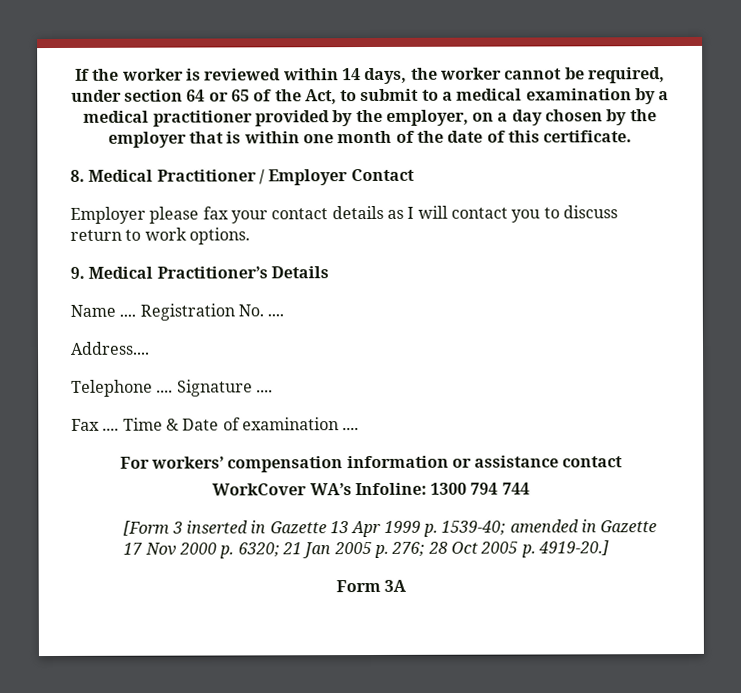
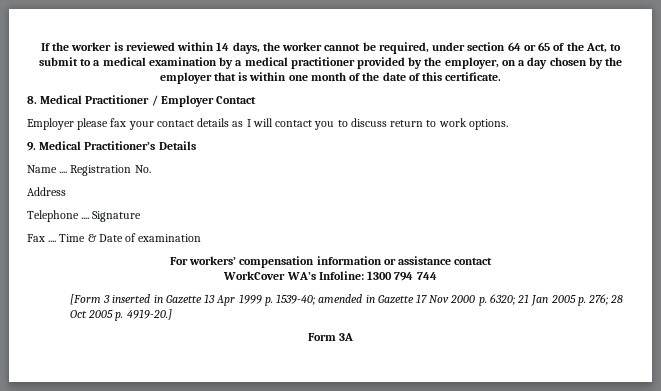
- Registration No. ....
- Address....
+ Registration No.
+ Address
- Signature ....
+ Signature
- Time & Date of examination ....
+ Time & Date of examination

